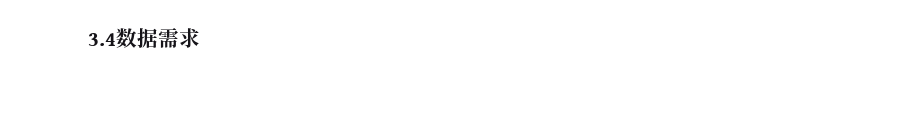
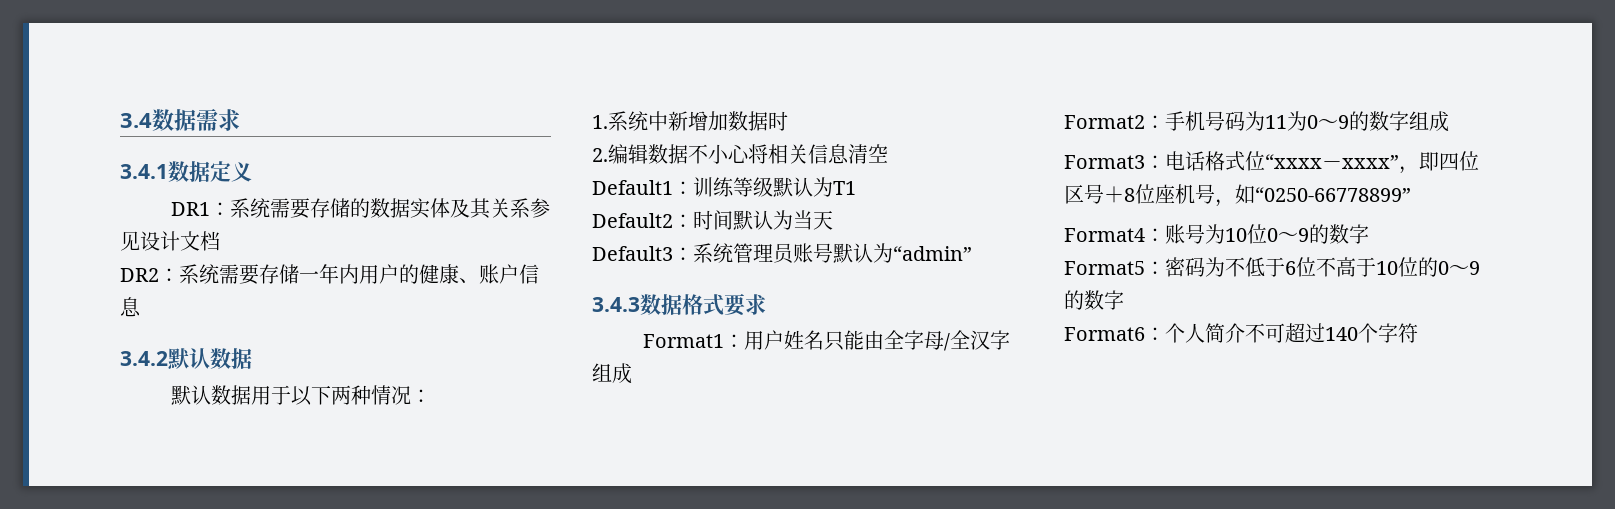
+ 3.4.1数据定义
+ DR1：系统需要存储的数据实体及其关系参见设计文档
+ DR2：系统需要存储一年内用户的健康、账户信息
+ 3.4.2默认数据
+ 默认数据用于以下两种情况：
+ 1.系统中新增加数据时
+ 2.编辑数据不小心将相关信息清空
+ Default1：训练等级默认为T1
+ Default2：时间默认为当天
+ Default3：系统管理员账号默认为“admin”
+ 3.4.3数据格式要求
+ Format1：用户姓名只能由全字母/全汉字组成
+ Format2：手机号码为11为0～9的数字组成
+ Format3：电话格式位“xxxx－xxxx”，即四位区号＋8位座机号，如“0250-66778899”
+ Format4：账号为10位0～9的数字
+ Format5：密码为不低于6位不高于10位的0～9的数字
+ Format6：个人简介不可超过140个字符

